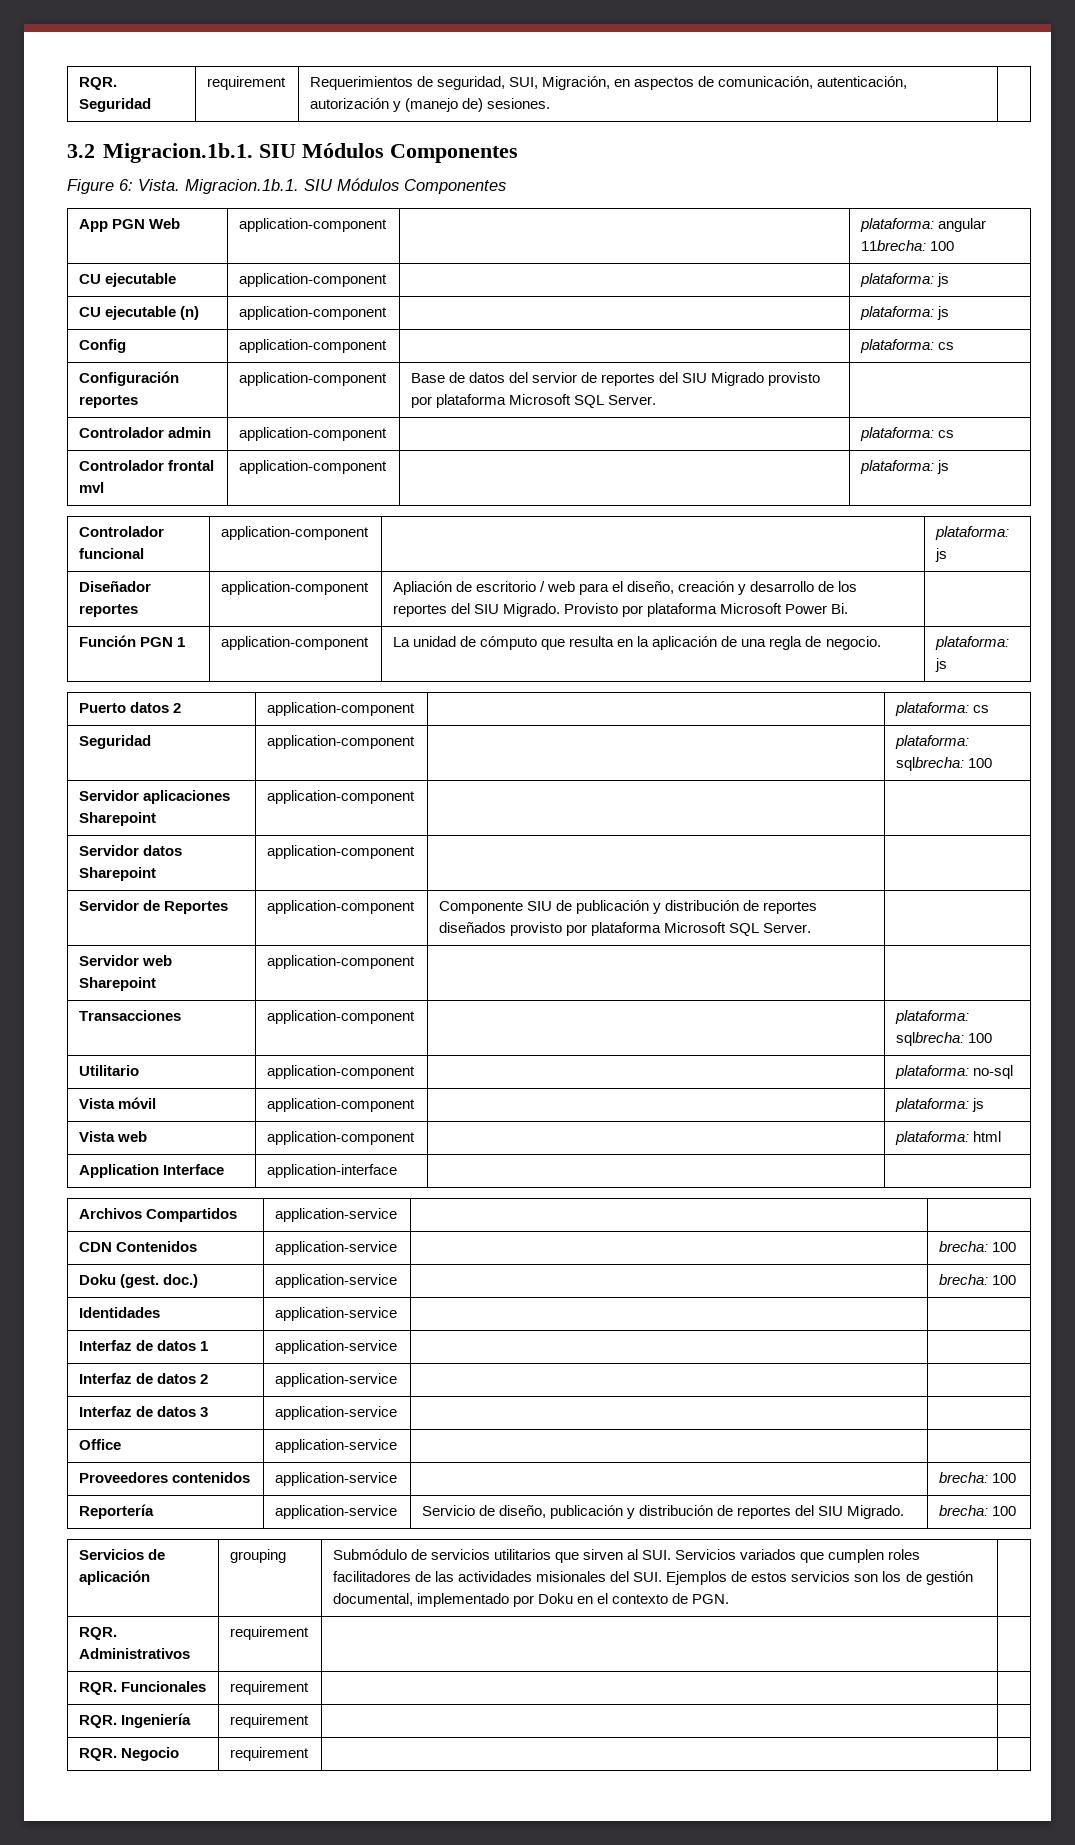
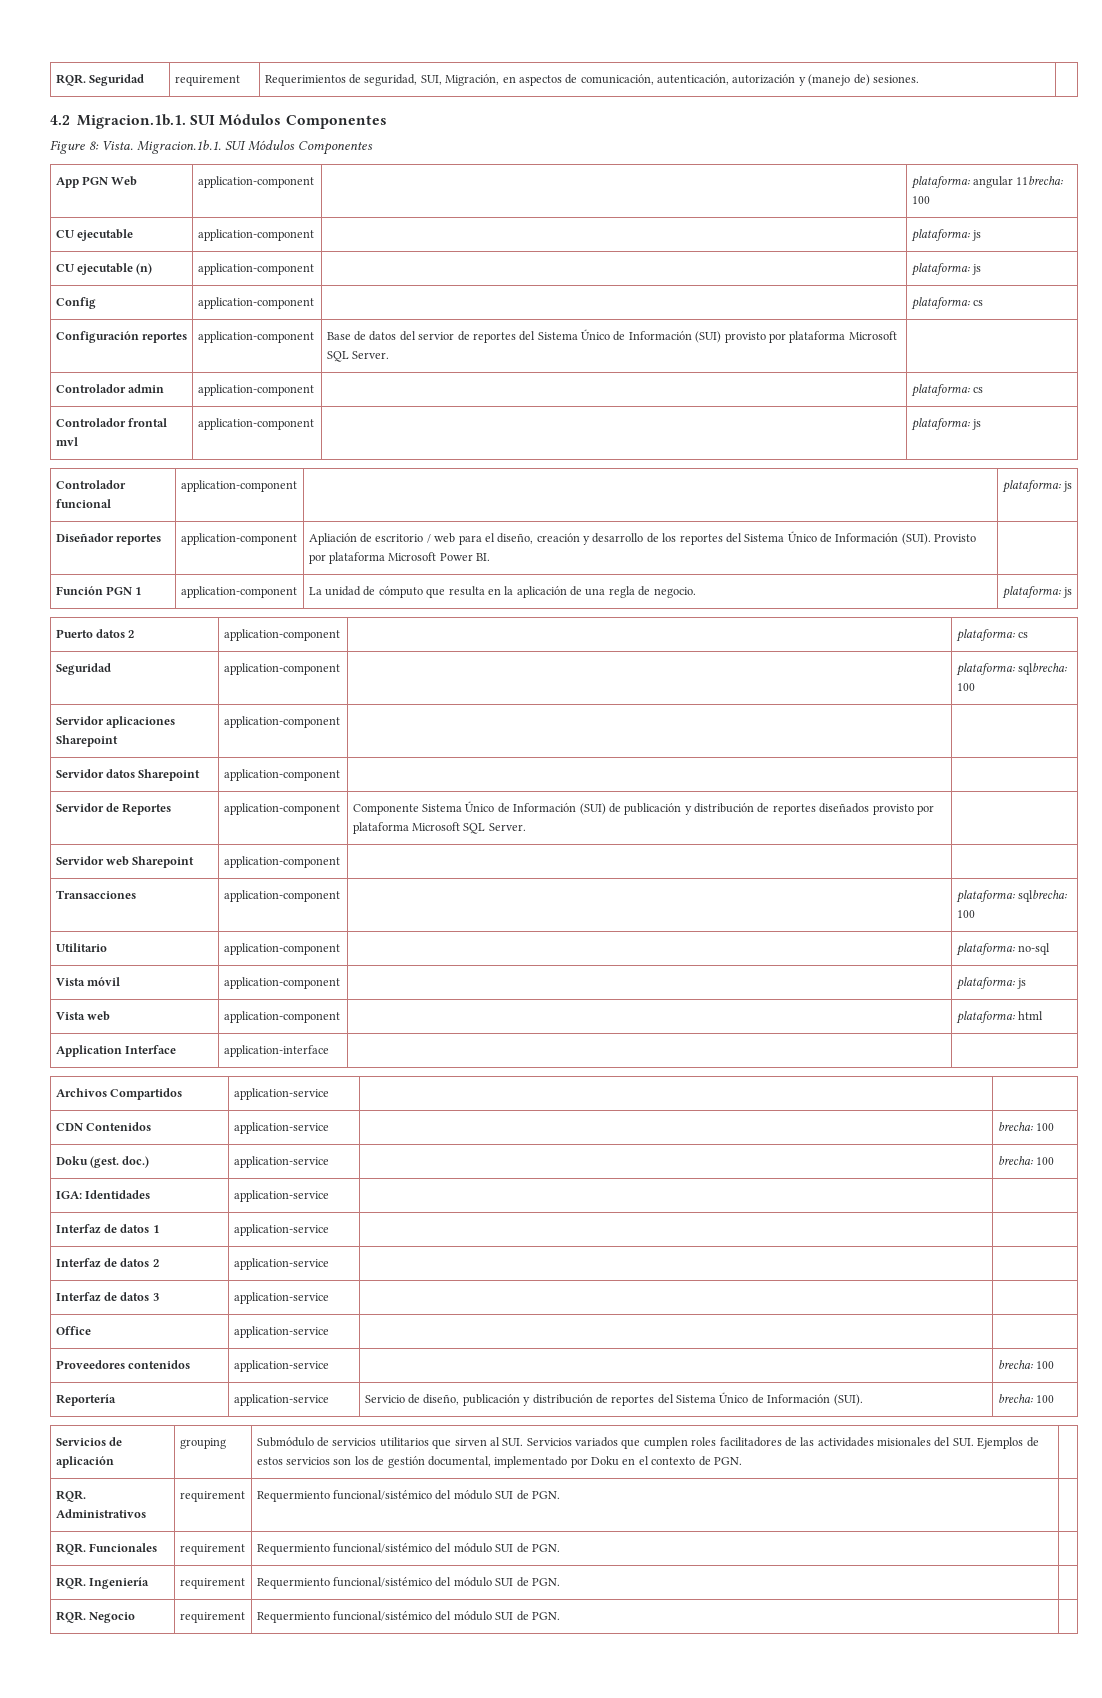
- 3.2 Migracion.1b.1. SIU Módulos Componentes
+ 4.2 Migracion.1b.1. SUI Módulos Componentes
- Figure 6: Vista. Migracion.1b.1. SIU Módulos Componentes
+ Figure 8: Vista. Migracion.1b.1. SUI Módulos Componentes
- Configuración reportes | application-component | Base de datos del servior de reportes del SIU Migrado provisto por plataforma Microsoft SQL Server. |
+ Configuración reportes | application-component | Base de datos del servior de reportes del Sistema Único de Información (SUI) provisto por plataforma Microsoft SQL Server. |
- Diseñador reportes | application-component | Apliación de escritorio / web para el diseño, creación y desarrollo de los reportes del SIU Migrado. Provisto por plataforma Microsoft Power Bi. |
+ Diseñador reportes | application-component | Apliación de escritorio / web para el diseño, creación y desarrollo de los reportes del Sistema Único de Información (SUI). Provisto por plataforma Microsoft Power BI. |
- Servidor de Reportes | application-component | Componente SIU de publicación y distribución de reportes diseñados provisto por plataforma Microsoft SQL Server. |
+ Servidor de Reportes | application-component | Componente Sistema Único de Información (SUI) de publicación y distribución de reportes diseñados provisto por plataforma Microsoft SQL Server. |
- Identidades | application-service | |
+ IGA: Identidades | application-service | |
- Reportería | application-service | Servicio de diseño, publicación y distribución de reportes del SIU Migrado. | brecha: 100
+ Reportería | application-service | Servicio de diseño, publicación y distribución de reportes del Sistema Único de Información (SUI). | brecha: 100
- RQR. Administrativos | requirement | |
- RQR. Funcionales | requirement | |
- RQR. Ingeniería | requirement | |
- RQR. Negocio | requirement | |
+ RQR. Administrativos | requirement | Requermiento funcional/sistémico del módulo SUI de PGN. |
+ RQR. Funcionales | requirement | Requermiento funcional/sistémico del módulo SUI de PGN. |
+ RQR. Ingeniería | requirement | Requermiento funcional/sistémico del módulo SUI de PGN. |
+ RQR. Negocio | requirement | Requermiento funcional/sistémico del módulo SUI de PGN. |

